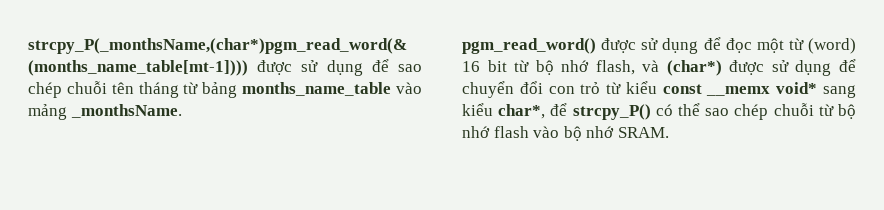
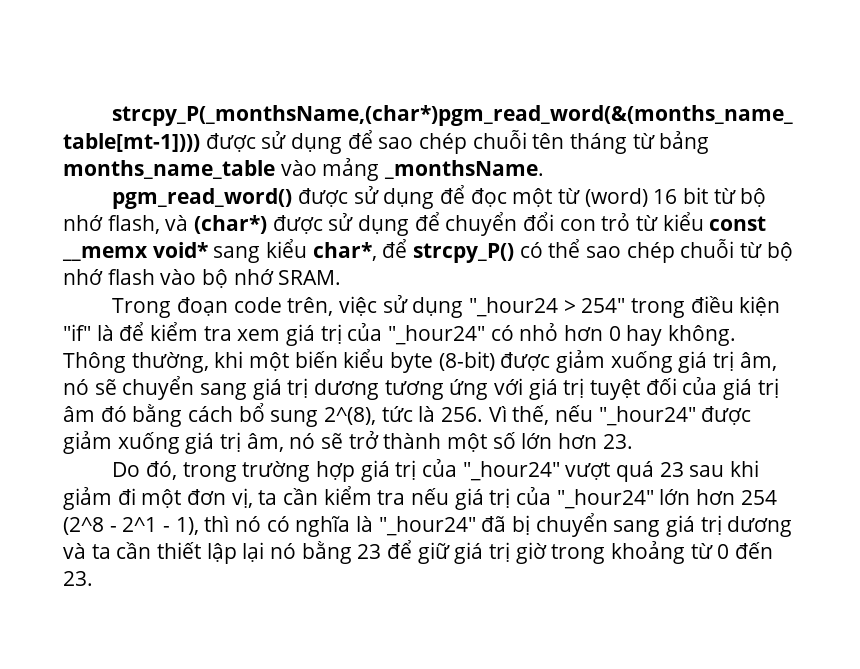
+ Trong đoạn code trên, việc sử dụng "_hour24 > 254" trong điều kiện "if" là để kiểm tra xem giá trị của "_hour24" có nhỏ hơn 0 hay không. Thông thường, khi một biến kiểu byte (8-bit) được giảm xuống giá trị âm, nó sẽ chuyển sang giá trị dương tương ứng với giá trị tuyệt đối của giá trị âm đó bằng cách bổ sung 2^(8), tức là 256. Vì thế, nếu "_hour24" được giảm xuống giá trị âm, nó sẽ trở thành một số lớn hơn 23.
+ Do đó, trong trường hợp giá trị của "_hour24" vượt quá 23 sau khi giảm đi một đơn vị, ta cần kiểm tra nếu giá trị của "_hour24" lớn hơn 254 (2^8 - 2^1 - 1), thì nó có nghĩa là "_hour24" đã bị chuyển sang giá trị dương và ta cần thiết lập lại nó bằng 23 để giữ giá trị giờ trong khoảng từ 0 đến 23.

